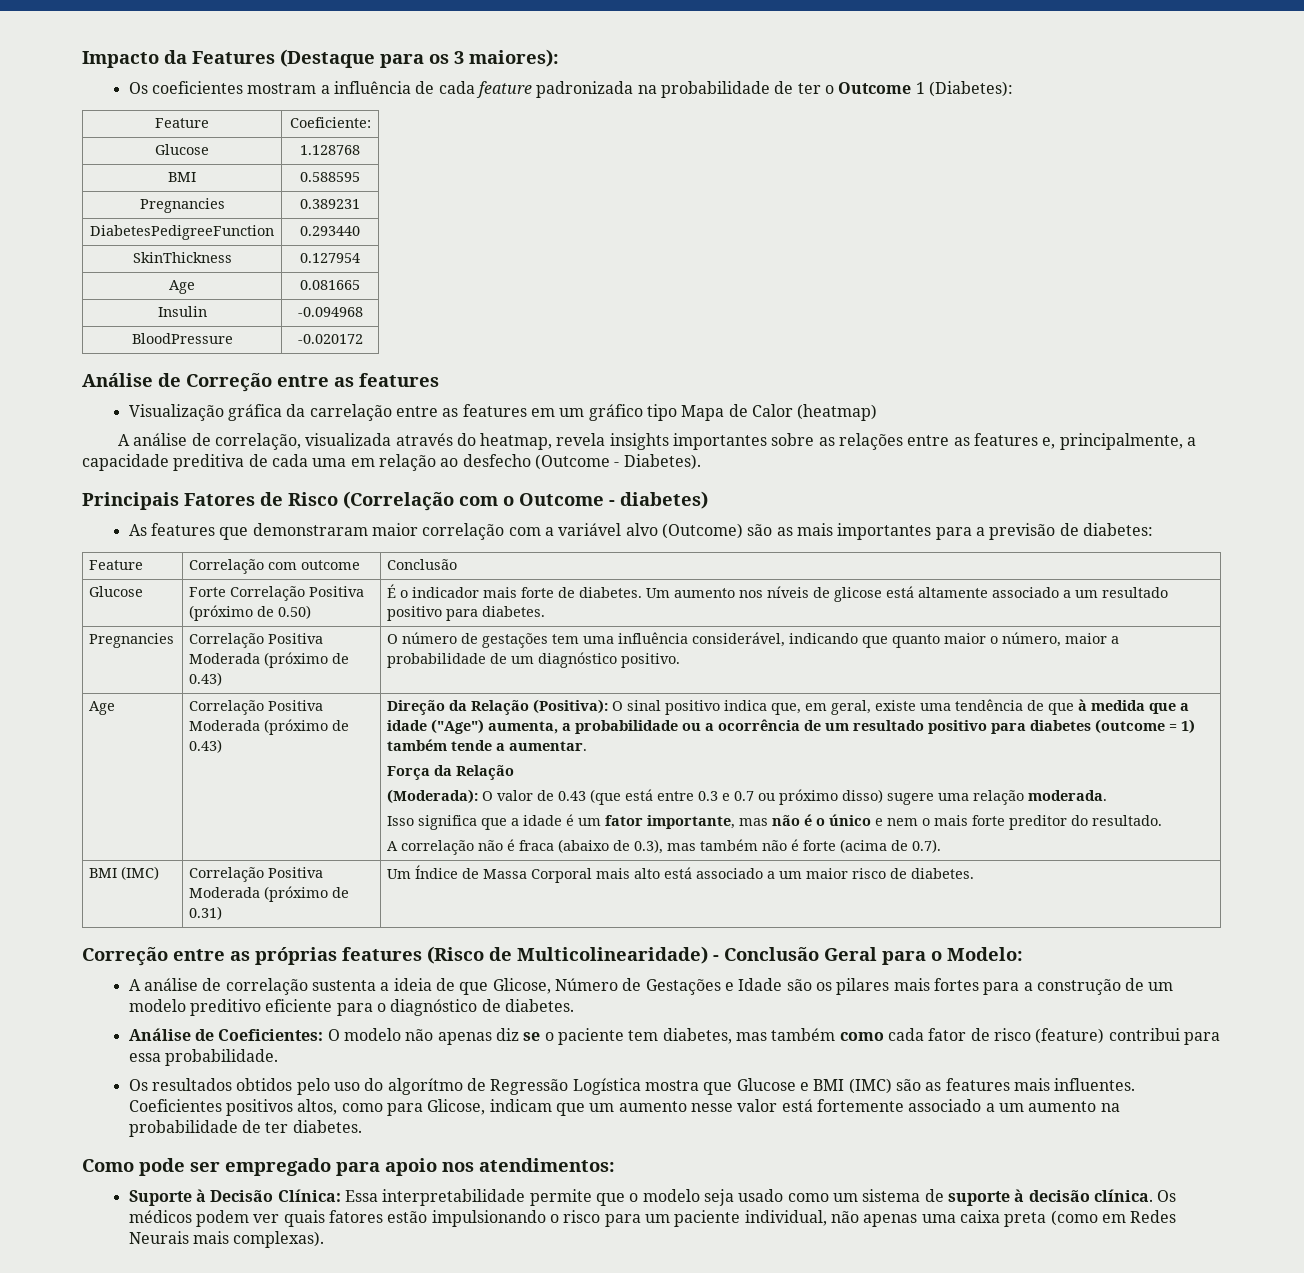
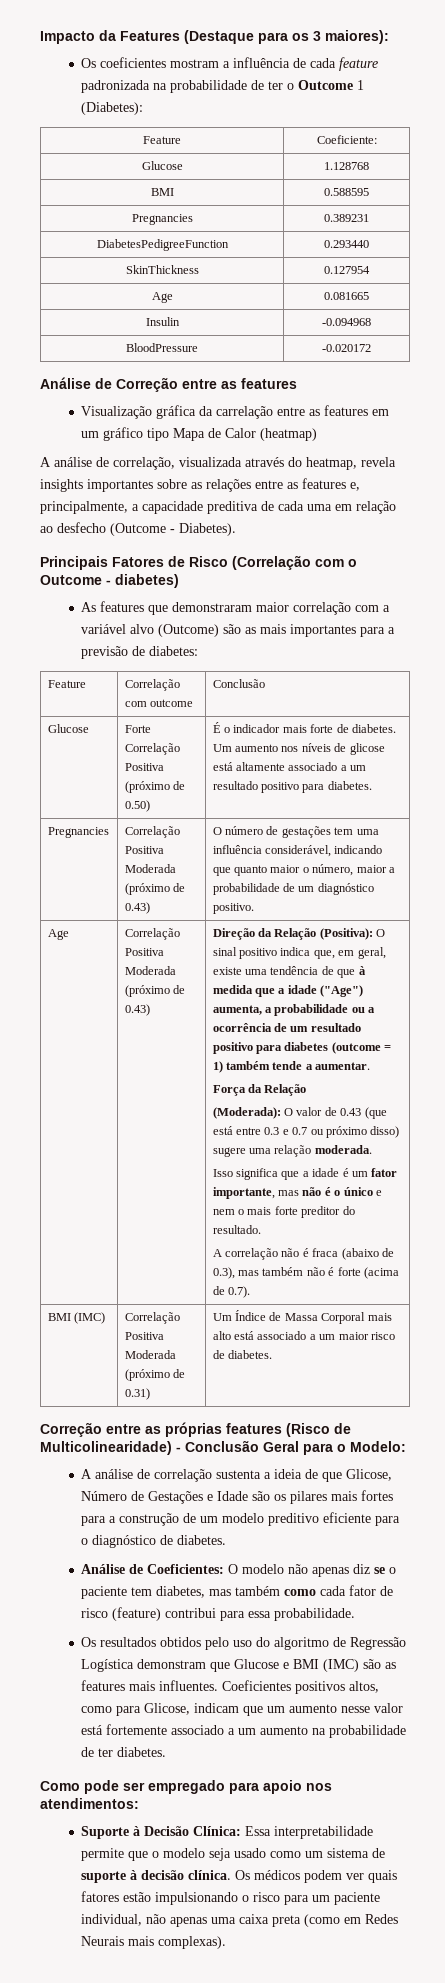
- Os resultados obtidos pelo uso do algorítmo de Regressão Logística mostra que Glucose e BMI (IMC) são as features mais influentes.
+ Os resultados obtidos pelo uso do algoritmo de Regressão Logística demonstram que Glucose e BMI (IMC) são as features mais influentes.

